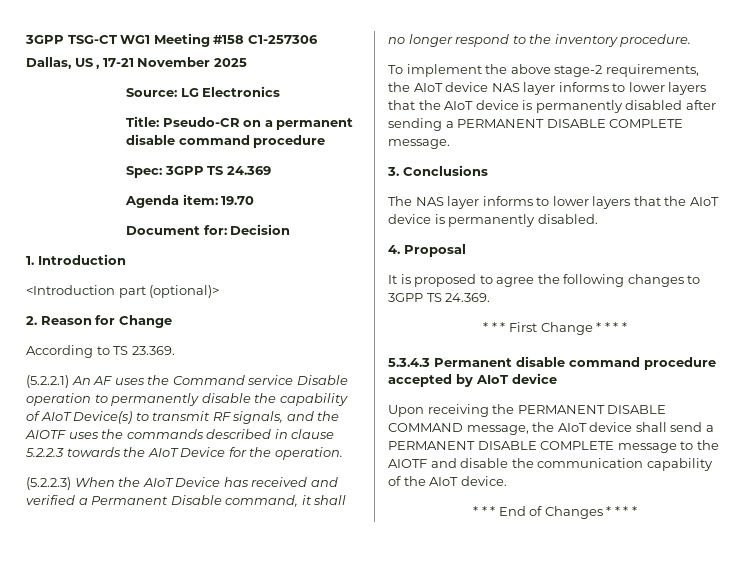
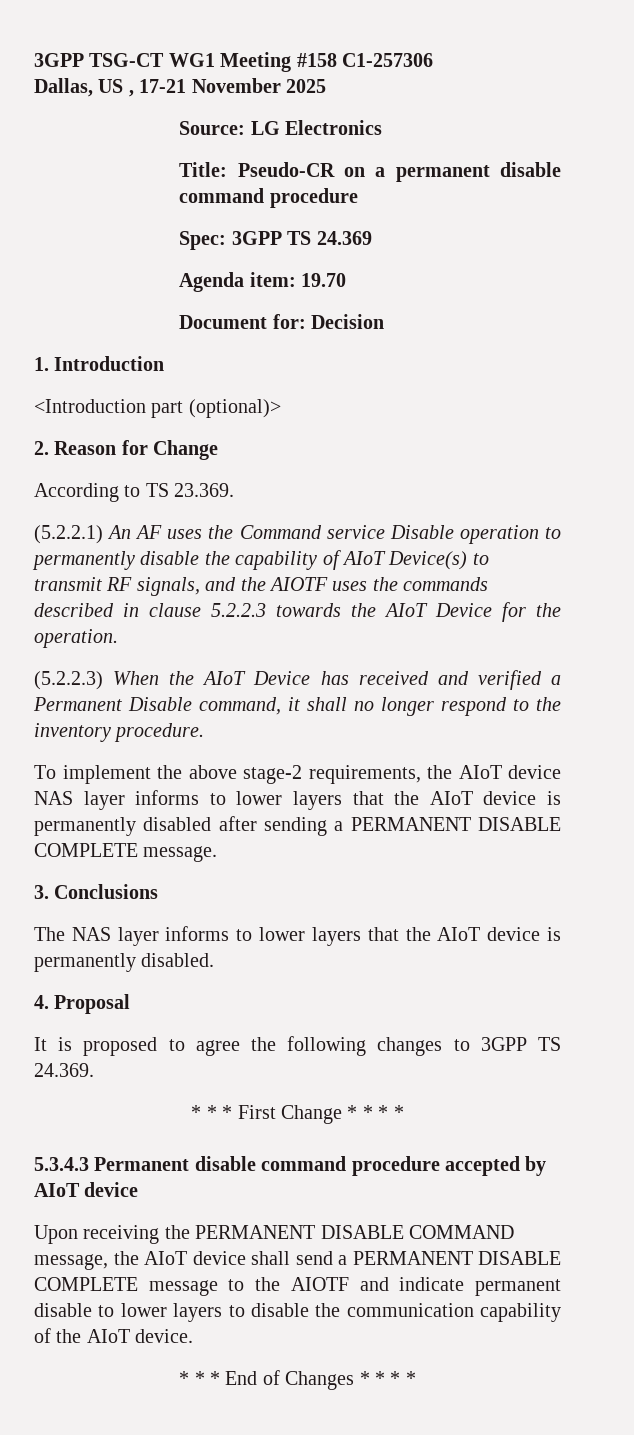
- Upon receiving the PERMANENT DISABLE COMMAND message, the AIoT device shall send a PERMANENT DISABLE COMPLETE message to the AIOTF and disable the communication capability of the AIoT device.
+ Upon receiving the PERMANENT DISABLE COMMAND message, the AIoT device shall send a PERMANENT DISABLE COMPLETE message to the AIOTF and indicate permanent disable to lower layers to disable the communication capability of the AIoT device.

